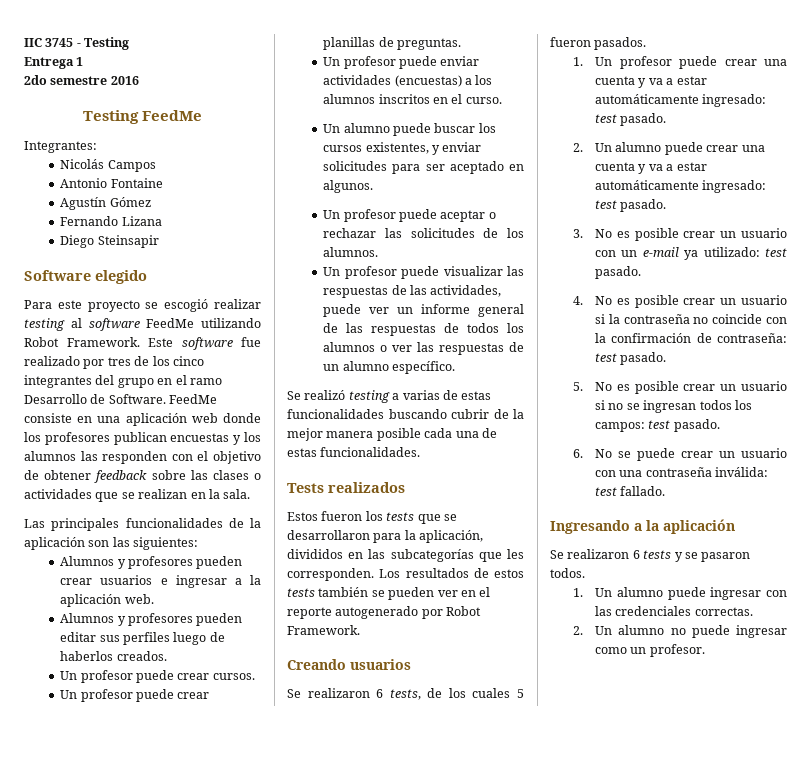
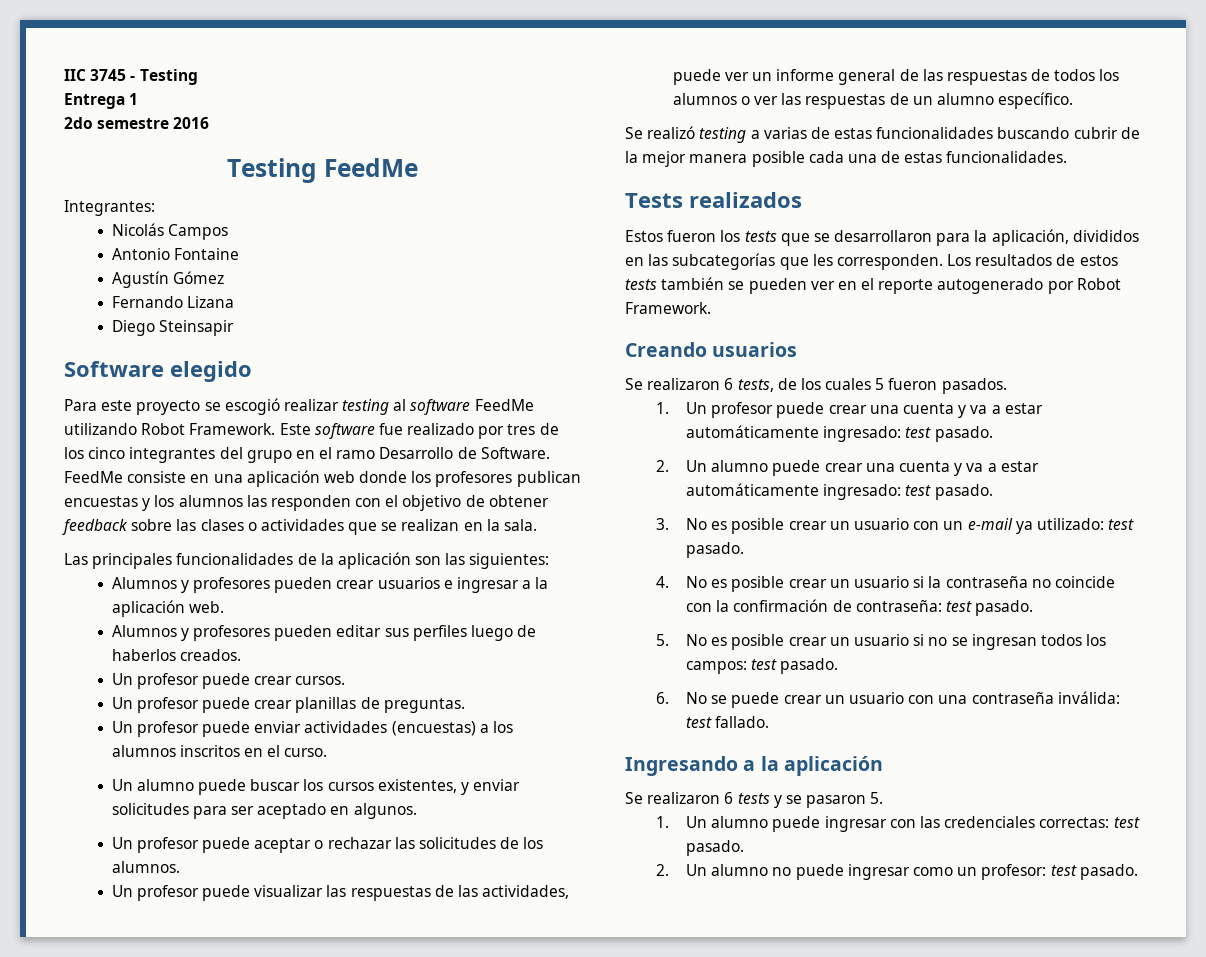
- Se realizaron 6 tests y se pasaron todos.
+ Se realizaron 6 tests y se pasaron 5.
- 1. Un alumno puede ingresar con las credenciales correctas.
+ 1. Un alumno puede ingresar con las credenciales correctas: test pasado.
- 2. Un alumno no puede ingresar como un profesor.
+ 2. Un alumno no puede ingresar como un profesor: test pasado.

